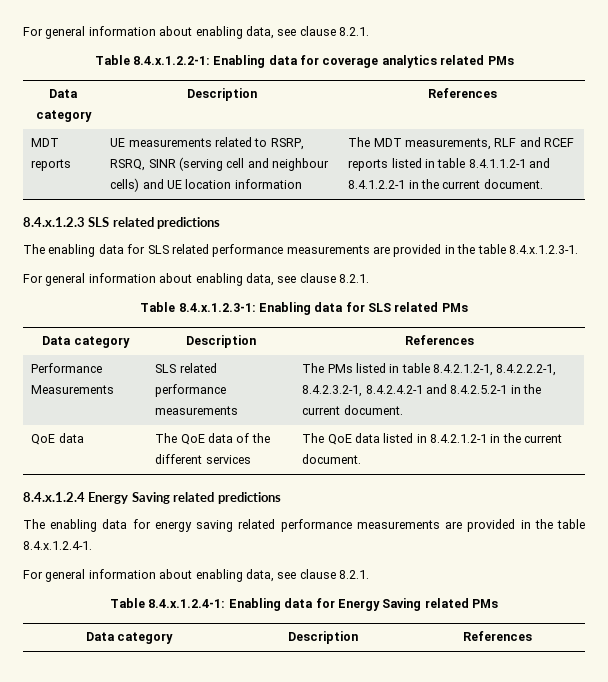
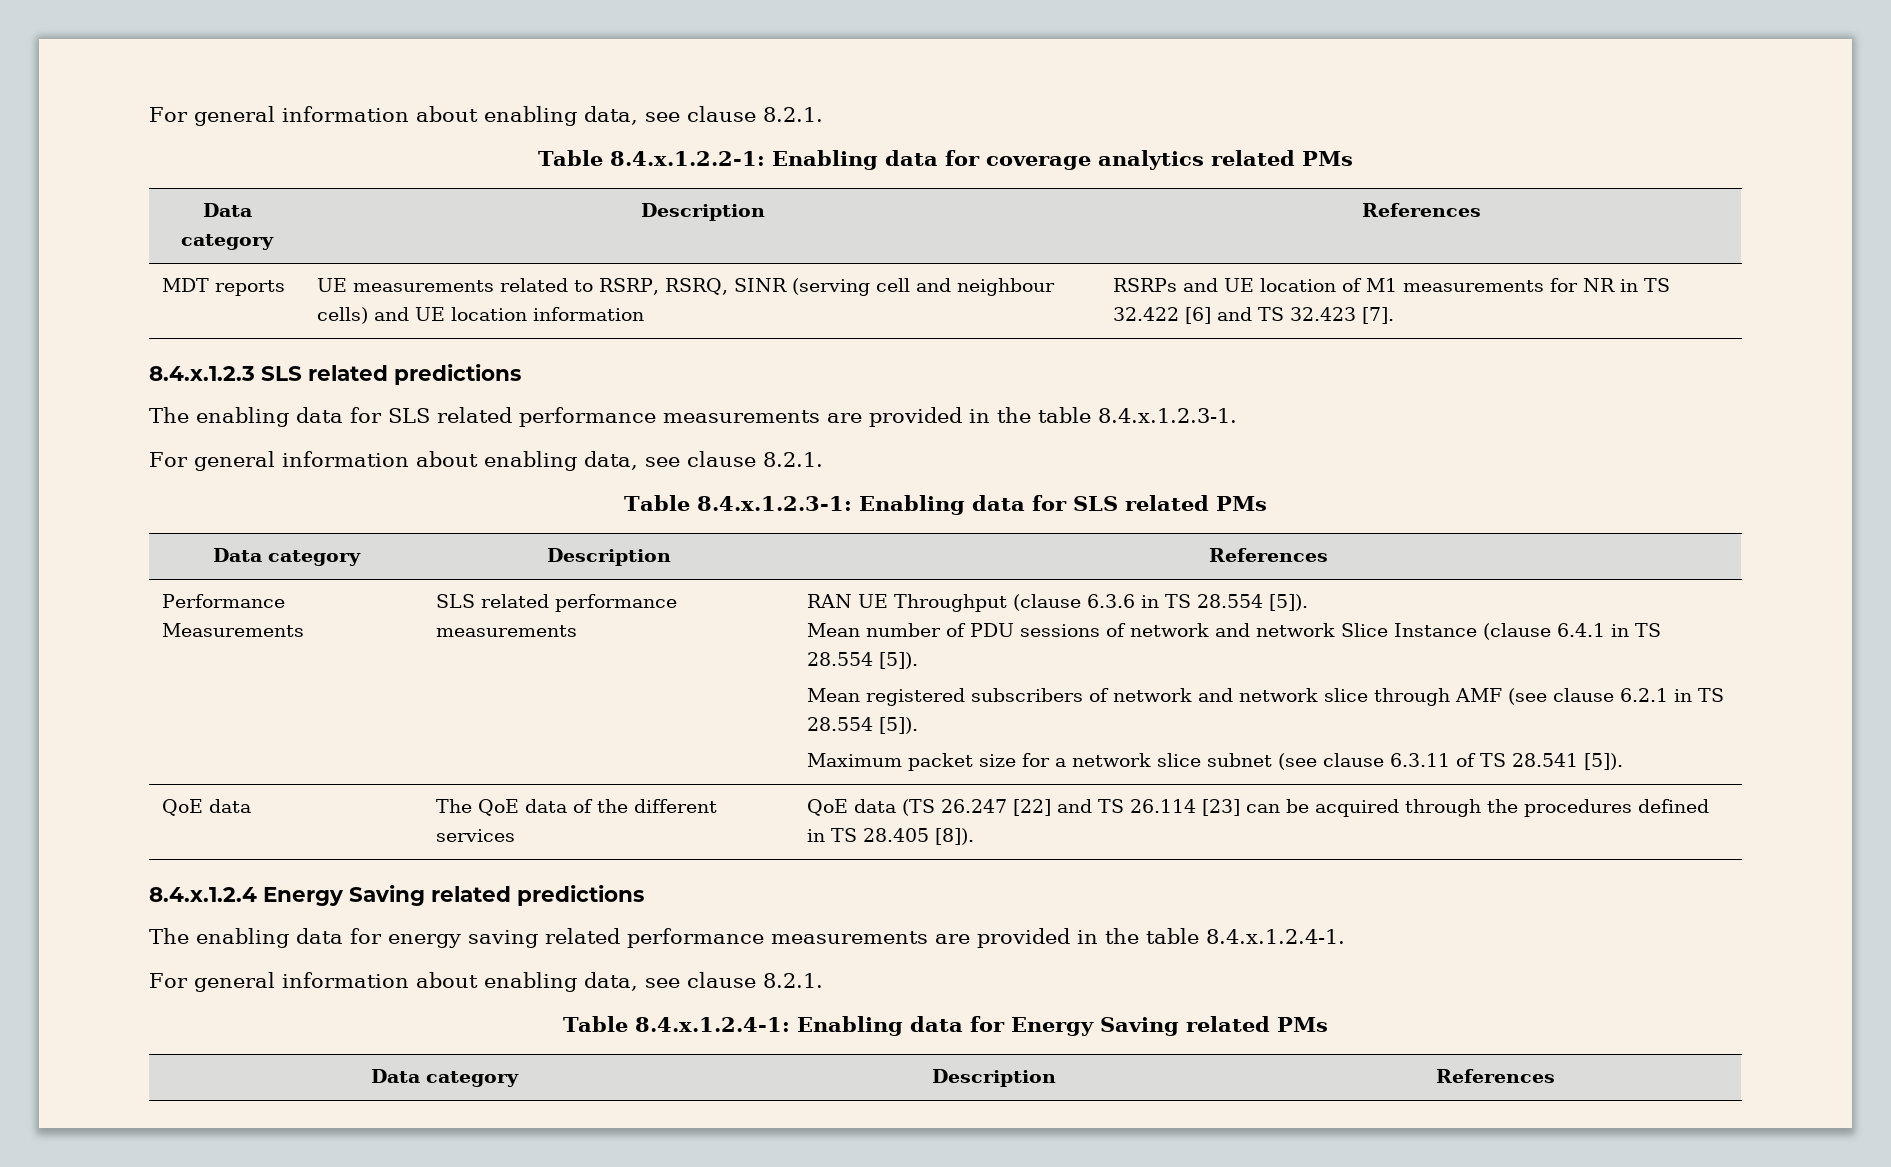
- MDT reports | UE measurements related to RSRP, RSRQ, SINR (serving cell and neighbour cells) and UE location information | The MDT measurements, RLF and RCEF reports listed in table 8.4.1.1.2-1 and 8.4.1.2.2-1 in the current document.
+ MDT reports | UE measurements related to RSRP, RSRQ, SINR (serving cell and neighbour cells) and UE location information | RSRPs and UE location of M1 measurements for NR in TS 32.422 [6] and TS 32.423 [7].
- The PMs listed in table 8.4.2.1.2-1, 8.4.2.2.2-1, 8.4.2.3.2-1, 8.4.2.4.2-1 and 8.4.2.5.2-1 in the current document.
+ RAN UE Throughput (clause 6.3.6 in TS 28.554 [5]).
+ Mean number of PDU sessions of network and network Slice Instance (clause 6.4.1 in TS 28.554 [5]).
+ Mean registered subscribers of network and network slice through AMF (see clause 6.2.1 in TS 28.554 [5]).
+ Maximum packet size for a network slice subnet (see clause 6.3.11 of TS 28.541 [5]).
- QoE data | The QoE data of the different services | The QoE data listed in 8.4.2.1.2-1 in the current document.
+ QoE data | The QoE data of the different services | QoE data (TS 26.247 [22] and TS 26.114 [23] can be acquired through the procedures defined in TS 28.405 [8]).

